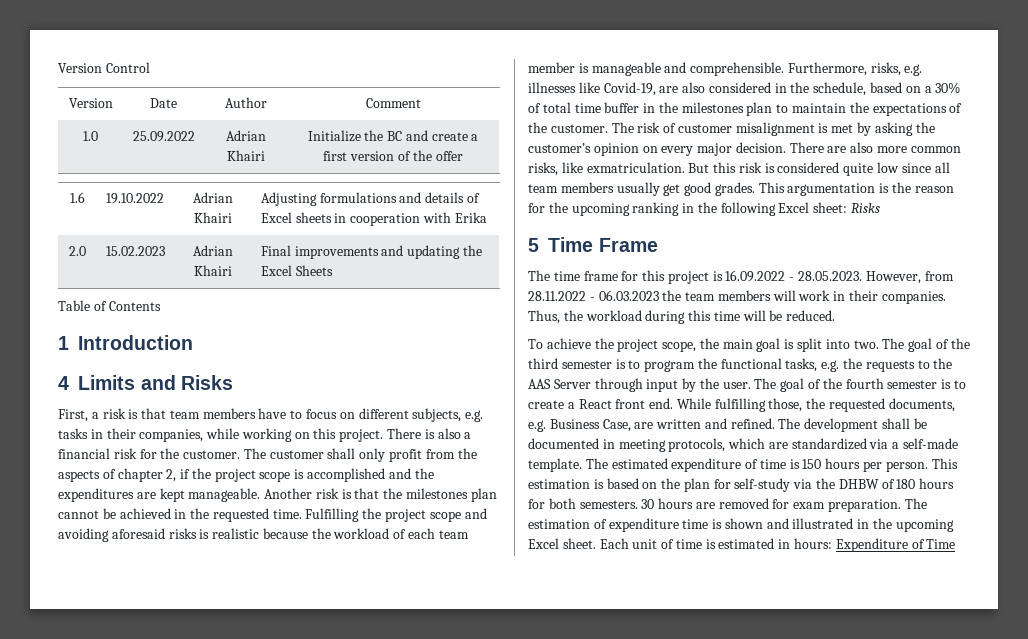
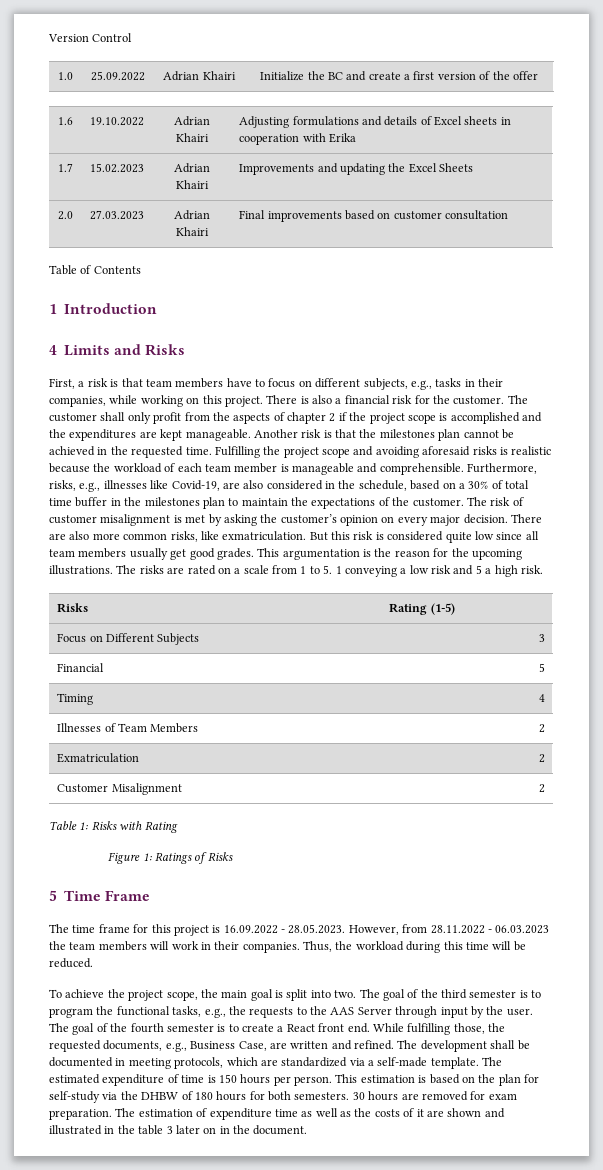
- Version | Date | Author | Comment
- 2.0 | 15.02.2023 | Adrian Khairi | Final improvements and updating the Excel Sheets
+ 1.7 | 15.02.2023 | Adrian Khairi | Improvements and updating the Excel Sheets
+ 2.0 | 27.03.2023 | Adrian Khairi | Final improvements based on customer consultation
- First, a risk is that team members have to focus on different subjects, e.g. tasks in their companies, while working on this project.
+ First, a risk is that team members have to focus on different subjects, e.g., tasks in their companies, while working on this project.
- The customer shall only profit from the aspects of chapter 2, if the project scope is accomplished and the expenditures are kept manageable.
+ The customer shall only profit from the aspects of chapter 2 if the project scope is accomplished and the expenditures are kept manageable.
- Furthermore, risks, e.g. illnesses like Covid-19, are also considered in the schedule, based on a 30% of total time buffer in the milestones plan to maintain the expectations of the customer.
+ Furthermore, risks, e.g., illnesses like Covid-19, are also considered in the schedule, based on a 30% of total time buffer in the milestones plan to maintain the expectations of the customer.
- This argumentation is the reason for the upcoming ranking in the following Excel sheet: Risks
+ This argumentation is the reason for the upcoming illustrations. The risks are rated on a scale from 1 to 5. 1 conveying a low risk and 5 a high risk.
+ Risks | Rating (1-5)
+ Focus on Different Subjects | 3
+ Financial | 5
+ Timing | 4
+ Illnesses of Team Members | 2
+ Exmatriculation | 2
+ Customer Misalignment | 2
+ Table 1: Risks with Rating
+ Figure 1: Ratings of Risks
- The goal of the third semester is to program the functional tasks, e.g. the requests to the AAS Server through input by the user.
+ The goal of the third semester is to program the functional tasks, e.g., the requests to the AAS Server through input by the user.
- While fulfilling those, the requested documents, e.g. Business Case, are written and refined.
+ While fulfilling those, the requested documents, e.g., Business Case, are written and refined.
- The estimation of expenditure time is shown and illustrated in the upcoming Excel sheet. Each unit of time is estimated in hours: Expenditure of Time
+ The estimation of expenditure time as well as the costs of it are shown and illustrated in the table 3 later on in the document.

